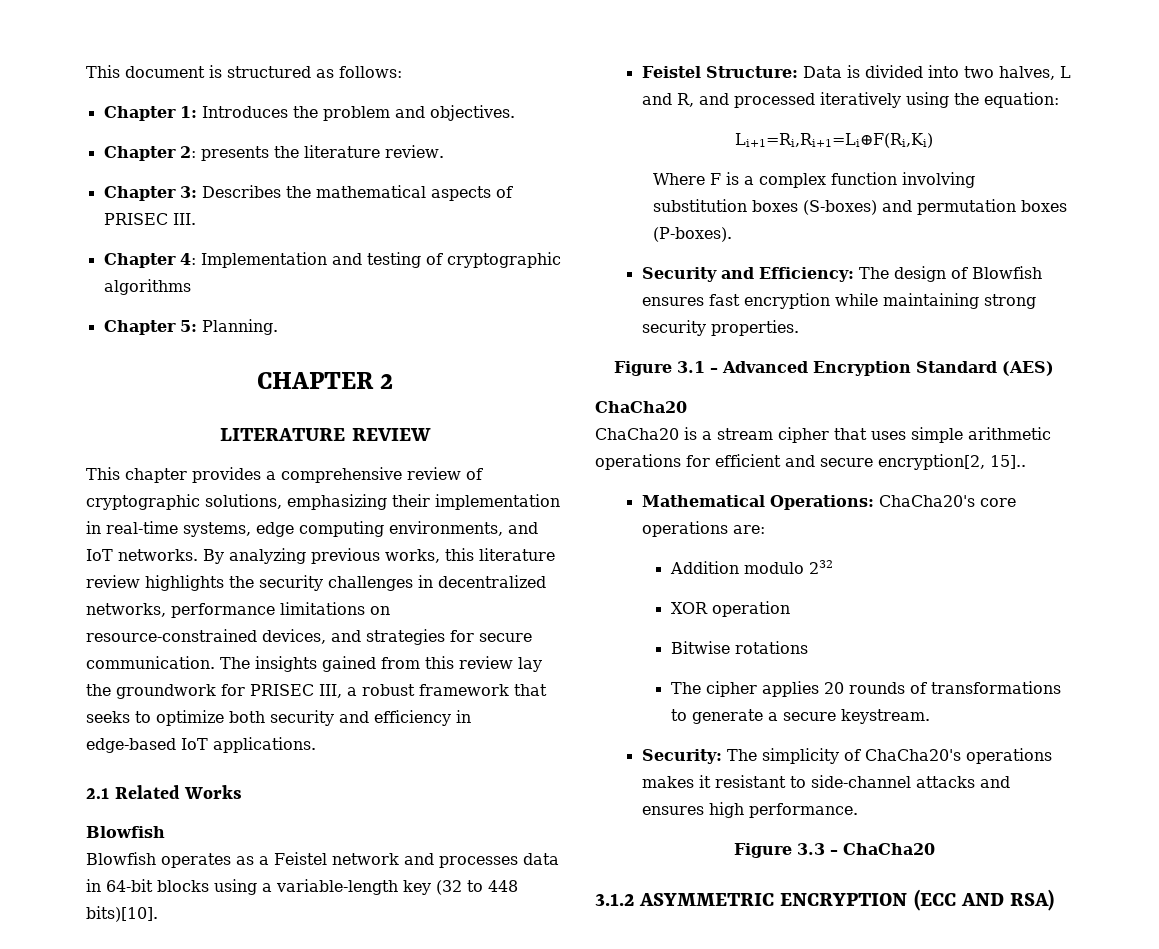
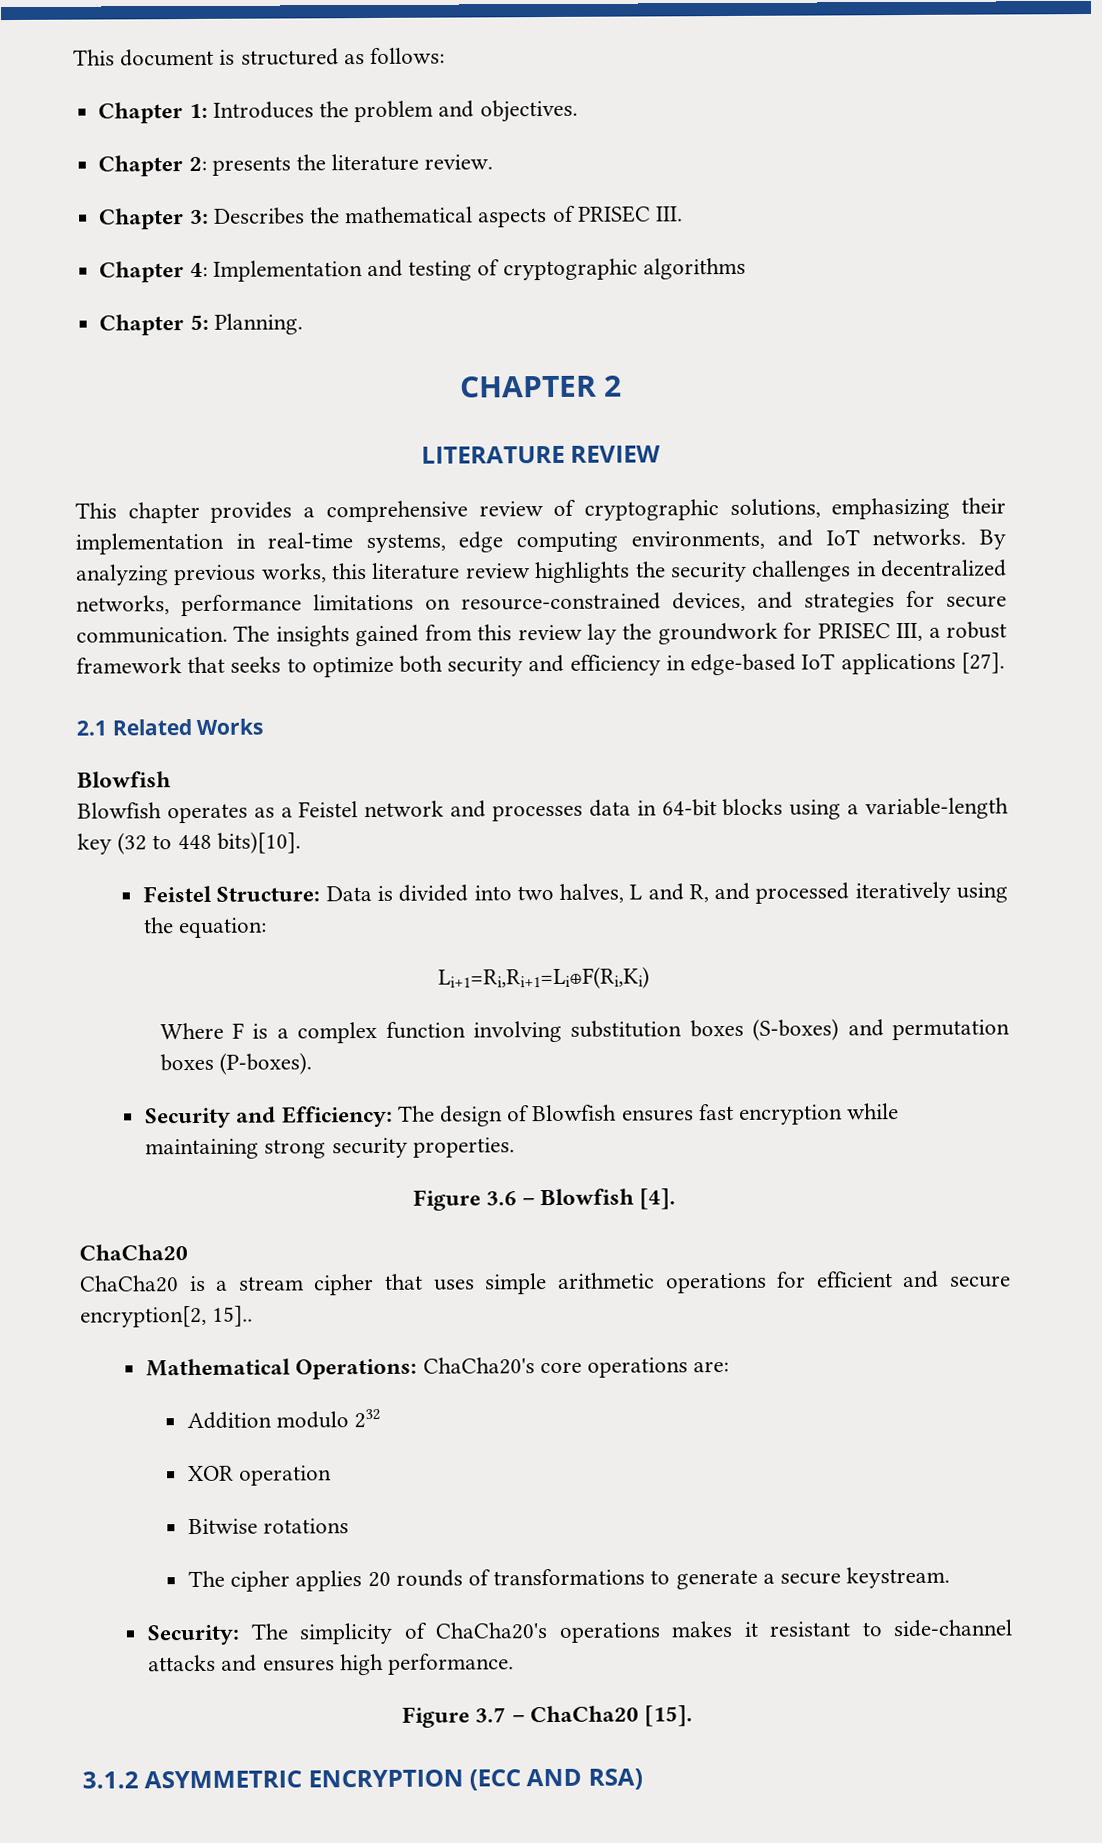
- The insights gained from this review lay the groundwork for PRISEC III, a robust framework that seeks to optimize both security and efficiency in edge-based IoT applications.
+ The insights gained from this review lay the groundwork for PRISEC III, a robust framework that seeks to optimize both security and efficiency in edge-based IoT applications [27].
- Figure 3.1 – Advanced Encryption Standard (AES)
+ Figure 3.6 – Blowfish [4].
- Figure 3.3 – ChaCha20
+ Figure 3.7 – ChaCha20 [15].

